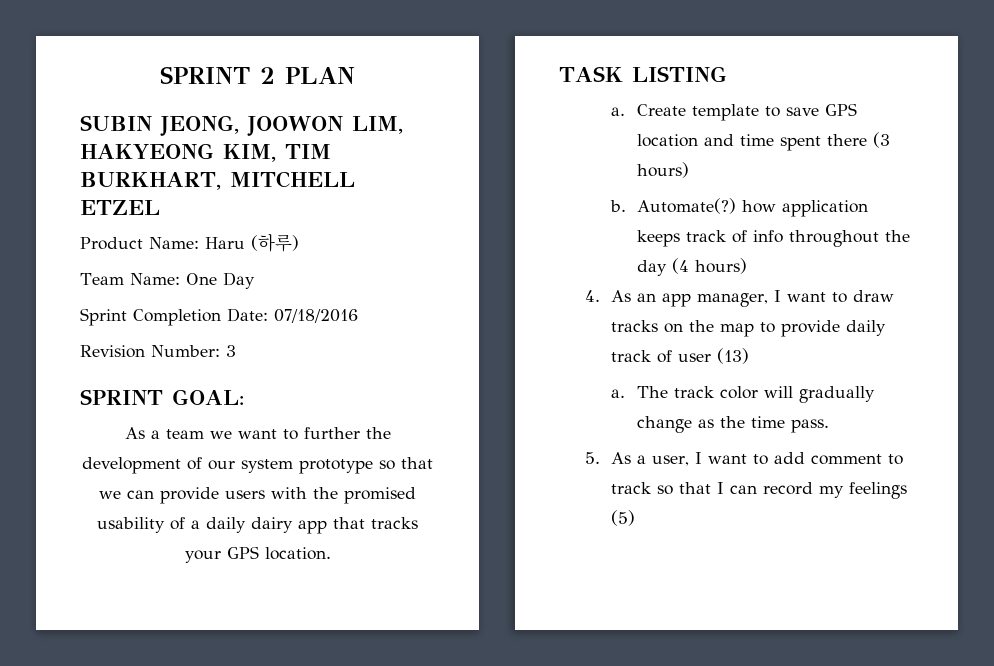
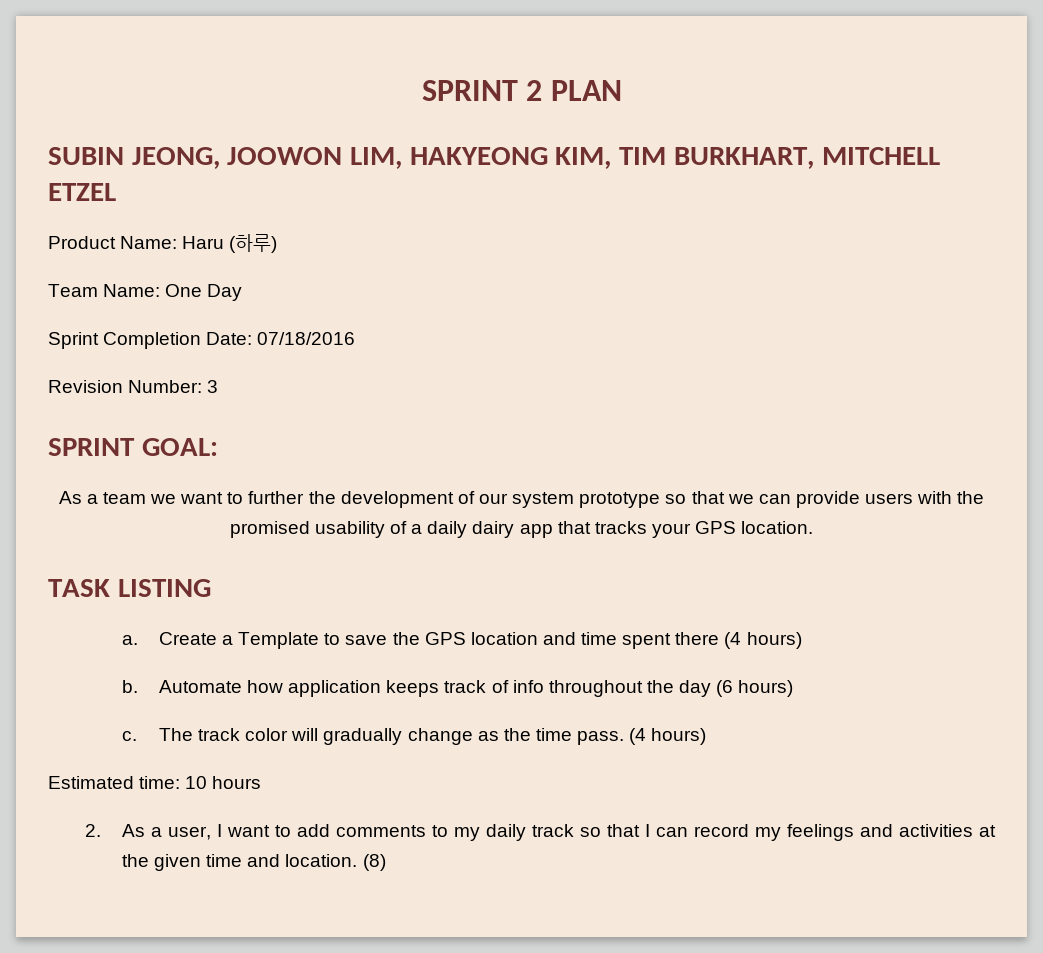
- Create template to save GPS location and time spent there (3 hours)
+ Create a Template to save the GPS location and time spent there (4 hours)
- Automate(?) how application keeps track of info throughout the day (4 hours)
- 4. As an app manager, I want to draw tracks on the map to provide daily track of user (13)
- a.
+ Automate how application keeps track of info throughout the day (6 hours)
+ c.
- The track color will gradually change as the time pass.
- 5. As a user, I want to add comment to track so that I can record my feelings (5)
+ The track color will gradually change as the time pass. (4 hours)
+ Estimated time: 10 hours
+ 2. As a user, I want to add comments to my daily track so that I can record my feelings and activities at the given time and location. (8)

